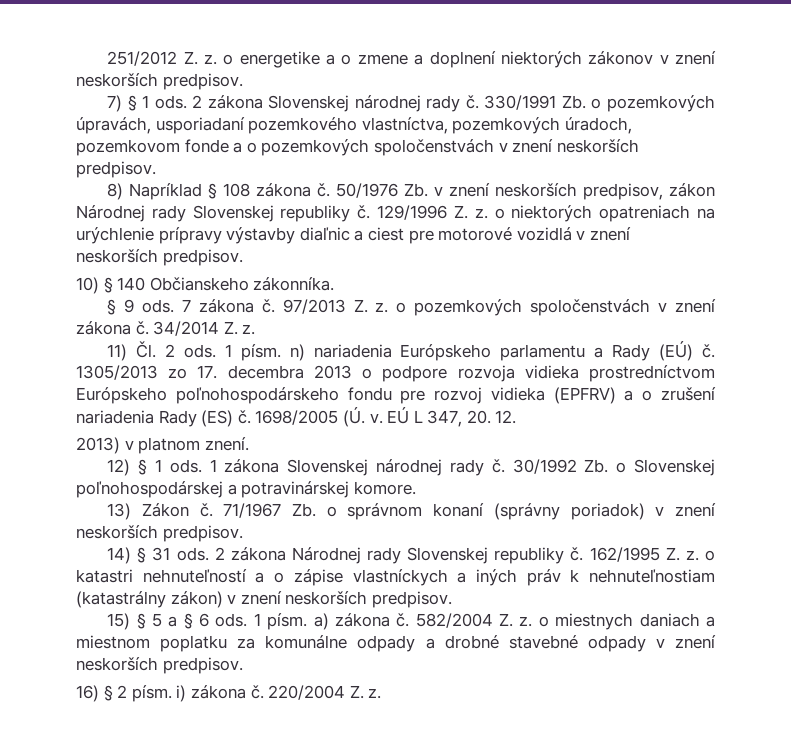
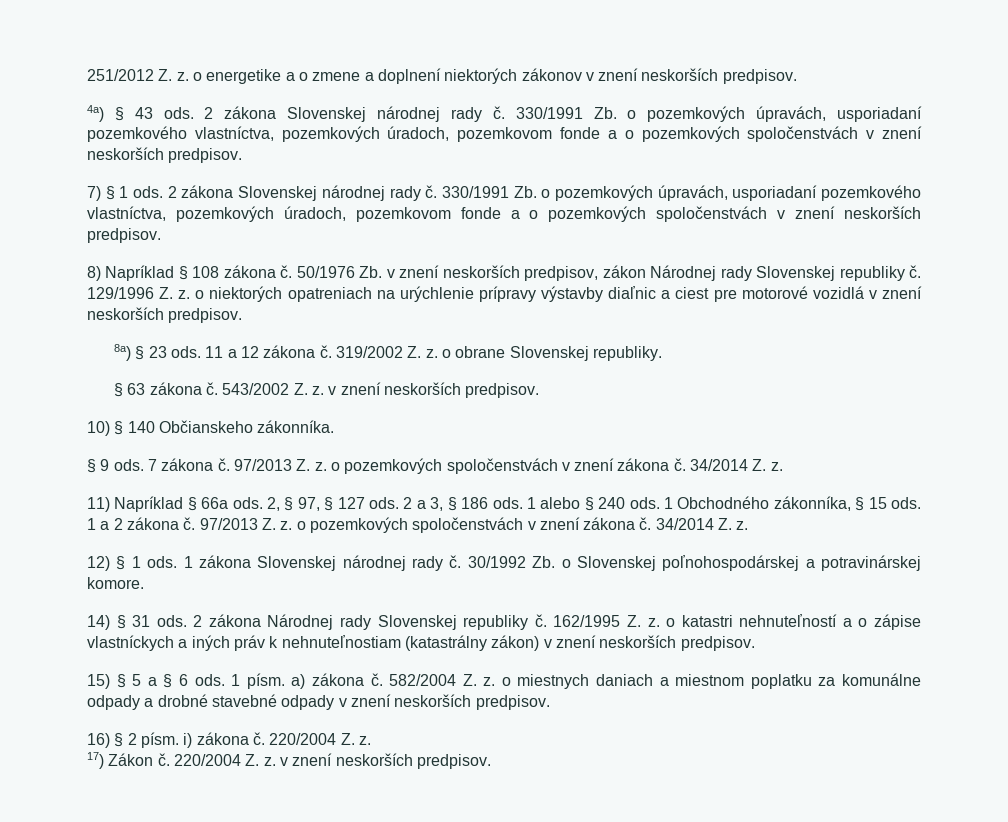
+ 4a) § 43 ods. 2 zákona Slovenskej národnej rady č. 330/1991 Zb. o pozemkových úpravách, usporiadaní pozemkového vlastníctva, pozemkových úradoch, pozemkovom fonde a o pozemkových spoločenstvách v znení neskorších predpisov.
+ 8a) § 23 ods. 11 a 12 zákona č. 319/2002 Z. z. o obrane Slovenskej republiky.
+ § 63 zákona č. 543/2002 Z. z. v znení neskorších predpisov.
- 11) Čl. 2 ods. 1 písm. n) nariadenia Európskeho parlamentu a Rady (EÚ) č. 1305/2013 zo 17. decembra 2013 o podpore rozvoja vidieka prostredníctvom Európskeho poľnohospodárskeho fondu pre rozvoj vidieka (EPFRV) a o zrušení nariadenia Rady (ES) č. 1698/2005 (Ú. v. EÚ L 347, 20. 12.
- 2013) v platnom znení.
+ 11) Napríklad § 66a ods. 2, § 97, § 127 ods. 2 a 3, § 186 ods. 1 alebo § 240 ods. 1 Obchodného zákonníka, § 15 ods. 1 a 2 zákona č. 97/2013 Z. z. o pozemkových spoločenstvách v znení zákona č. 34/2014 Z. z.
- 13) Zákon č. 71/1967 Zb. o správnom konaní (správny poriadok) v znení neskorších predpisov.
+ 17) Zákon č. 220/2004 Z. z. v znení neskorších predpisov.

